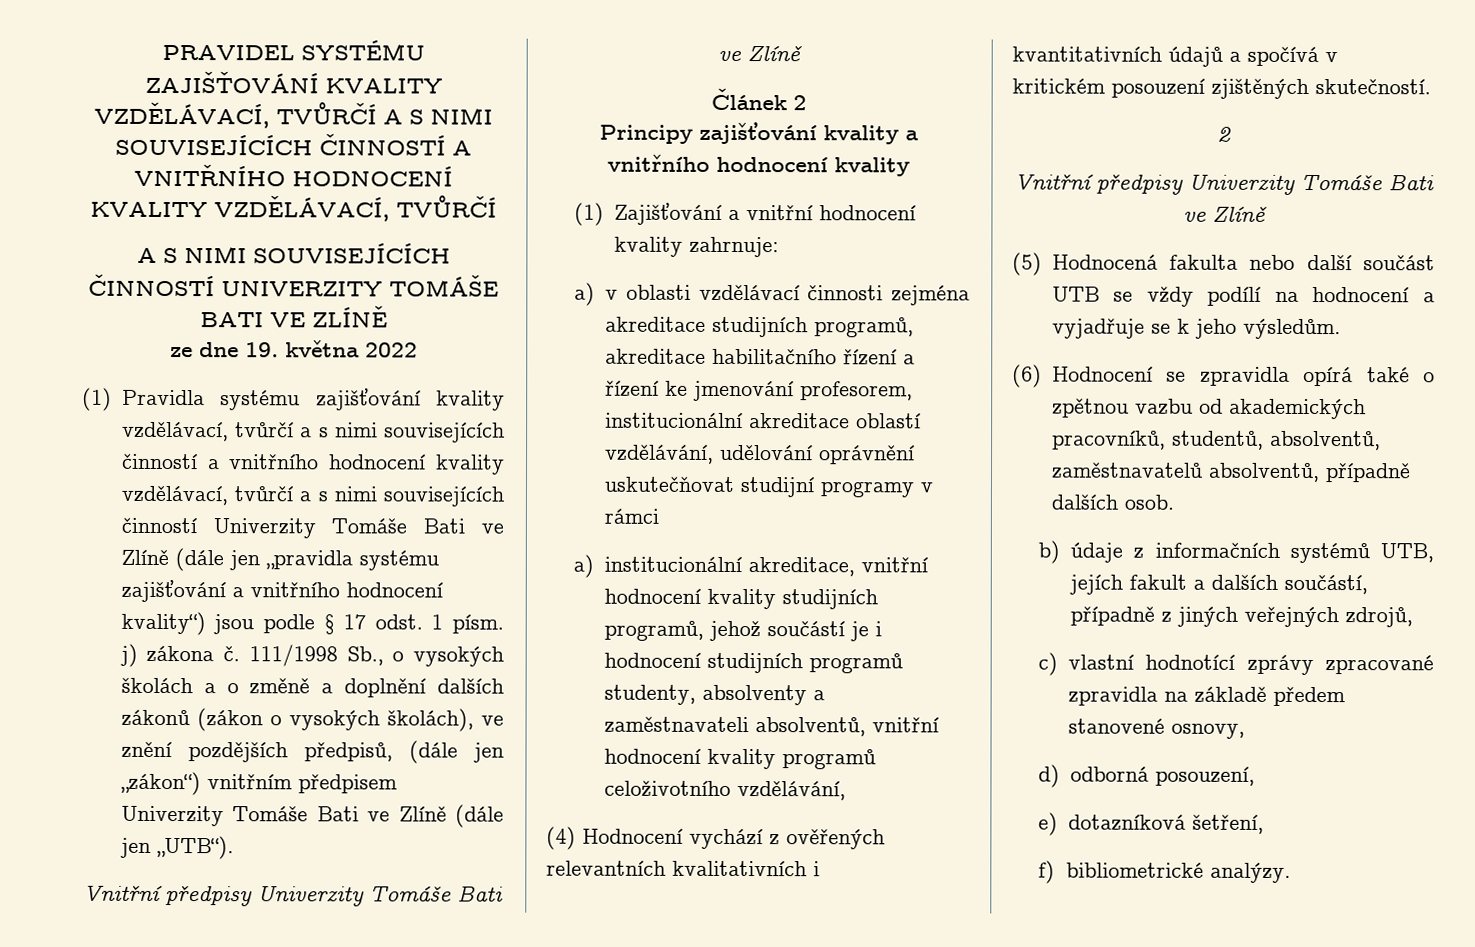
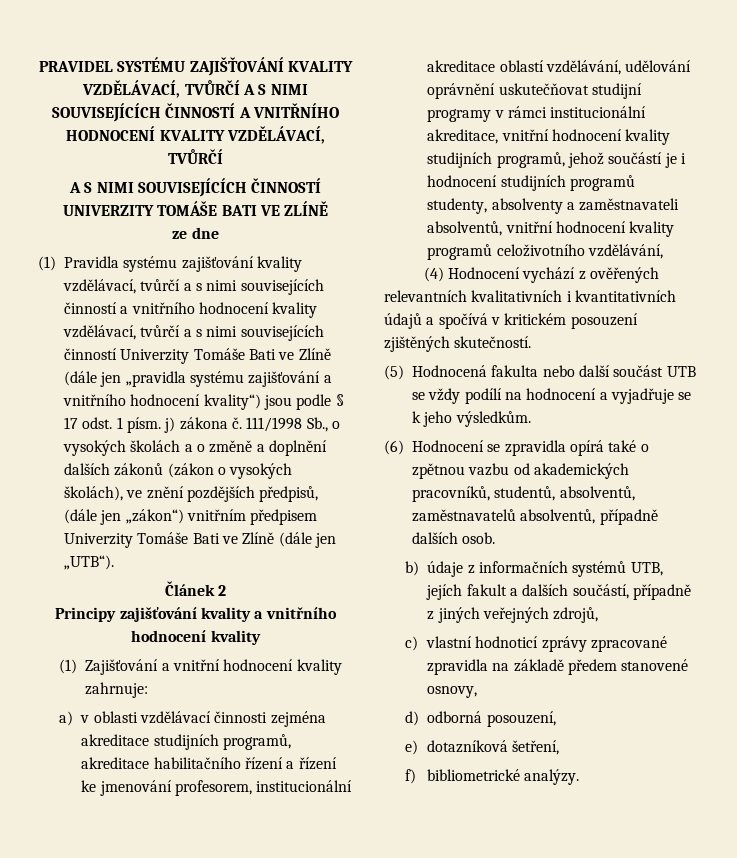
- ze dne 19. května 2022
+ ze dne
  111/1998 Sb., o vysokých školách a o změně a doplnění dalších zákonů (zákon o vysokých školách), ve znění pozdějších předpisů, (dále jen „zákon“) vnitřním předpisem Univerzity Tomáše Bati ve Zlíně (dále jen „UTB“).
- Vnitřní předpisy Univerzity Tomáše Bati ve Zlíně
- a) v oblasti vzdělávací činnosti zejména akreditace studijních programů, akreditace habilitačního řízení a řízení ke jmenování profesorem, institucionální akreditace oblastí vzdělávání, udělování oprávnění uskutečňovat studijní programy v rámci
- a) institucionální akreditace, vnitřní hodnocení kvality studijních programů, jehož součástí je i hodnocení studijních programů studenty, absolventy a zaměstnavateli absolventů, vnitřní hodnocení kvality programů celoživotního vzdělávání,
+ a) v oblasti vzdělávací činnosti zejména akreditace studijních programů, akreditace habilitačního řízení a řízení ke jmenování profesorem, institucionální akreditace oblastí vzdělávání, udělování oprávnění uskutečňovat studijní programy v rámci institucionální akreditace, vnitřní hodnocení kvality studijních programů, jehož součástí je i hodnocení studijních programů studenty, absolventy a zaměstnavateli absolventů, vnitřní hodnocení kvality programů celoživotního vzdělávání,
  (4) Hodnocení vychází z ověřených relevantních kvalitativních i kvantitativních údajů a spočívá v kritickém posouzení zjištěných skutečností.
- 2
- Vnitřní předpisy Univerzity Tomáše Bati ve Zlíně
- (5) Hodnocená fakulta nebo další součást UTB se vždy podílí na hodnocení a vyjadřuje se k jeho výsledům.
+ (5) Hodnocená fakulta nebo další součást UTB se vždy podílí na hodnocení a vyjadřuje se k jeho výsledkům.
- c) vlastní hodnotící zprávy zpracované zpravidla na základě předem stanovené osnovy,
+ c) vlastní hodnoticí zprávy zpracované zpravidla na základě předem stanovené osnovy,

